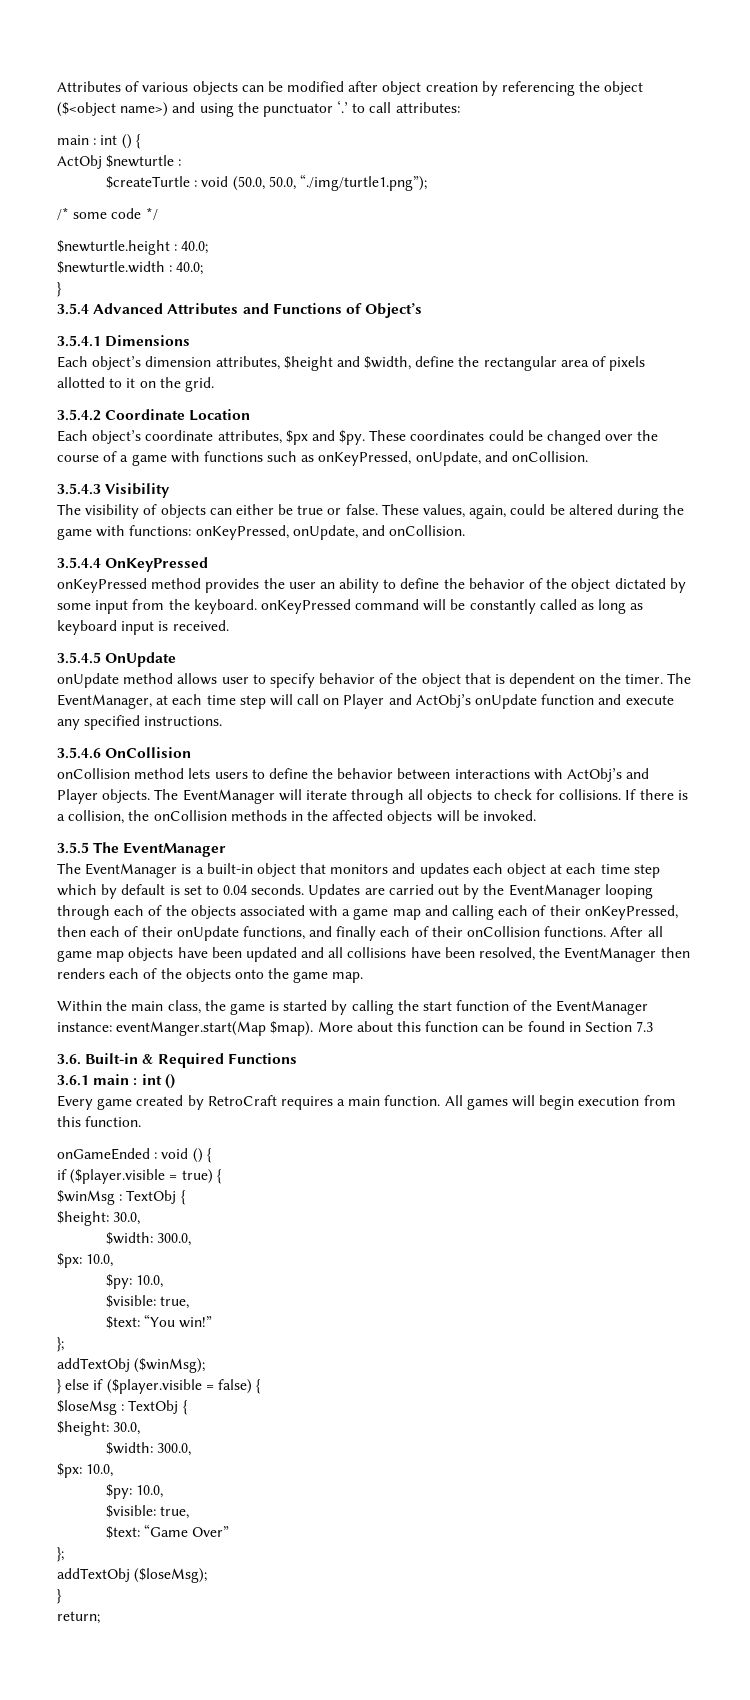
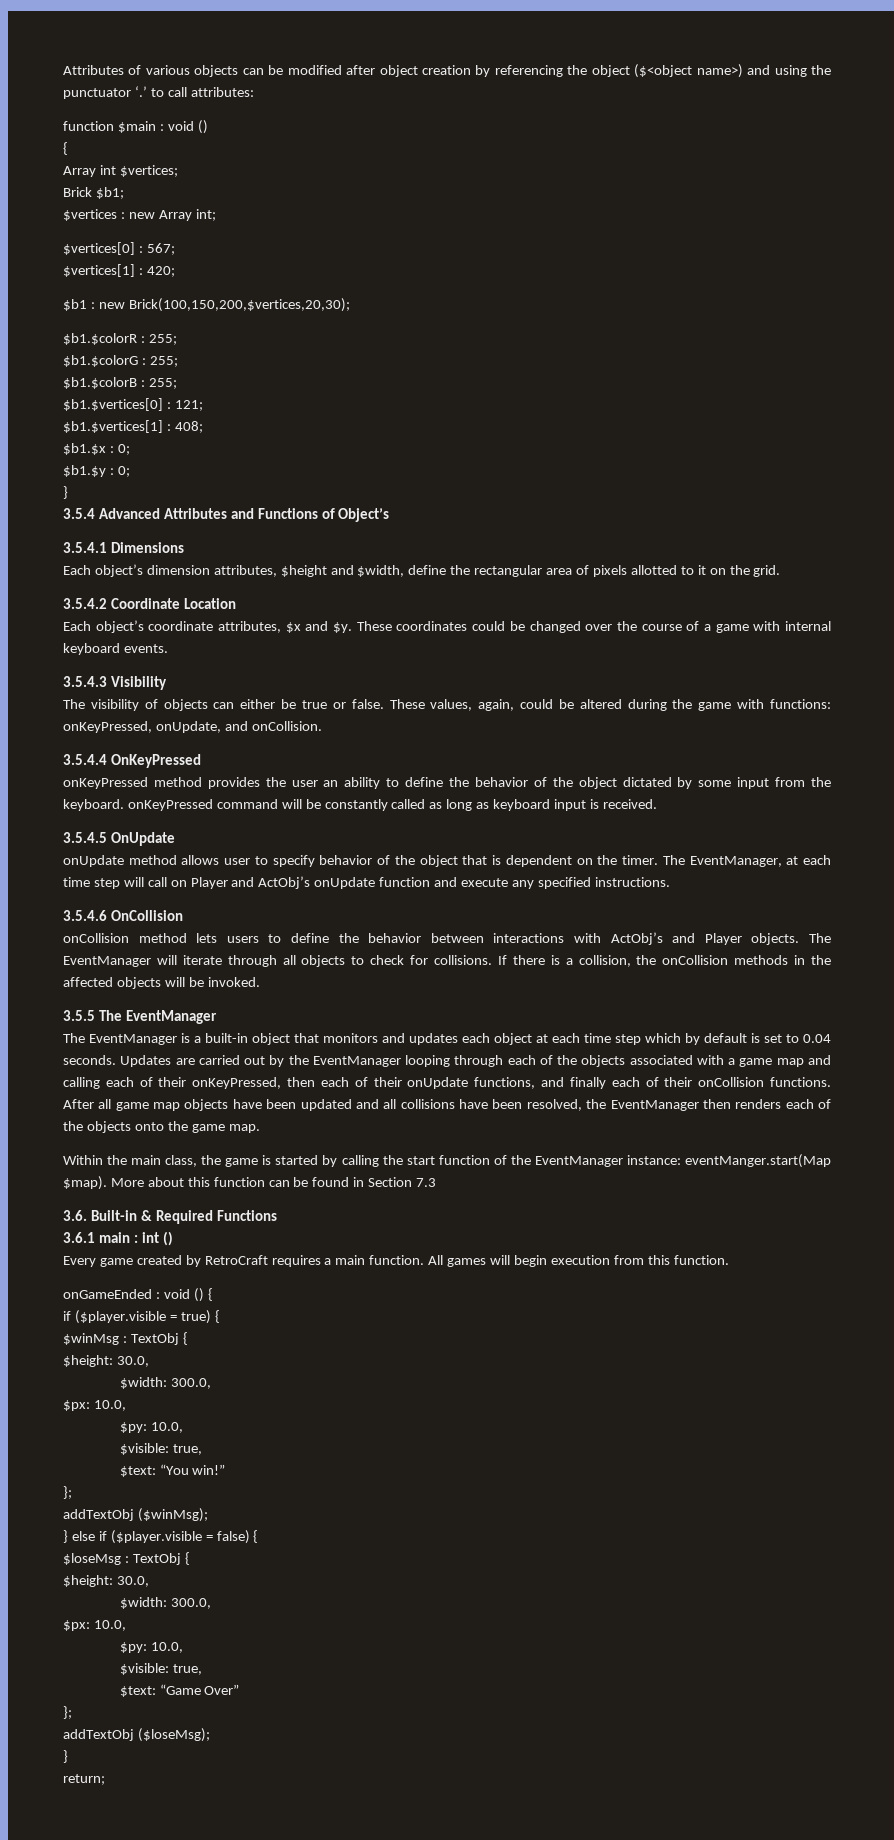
- main : int () {
- ActObj $newturtle :
- $createTurtle : void (50.0, 50.0, “./img/turtle1.png”);
- /* some code */
- $newturtle.height : 40.0;
- $newturtle.width : 40.0;
+ function $main : void ()
+ {
+ Array int $vertices;
+ Brick $b1;
+ $vertices : new Array int;
+ $vertices[0] : 567;
+ $vertices[1] : 420;
+ $b1 : new Brick(100,150,200,$vertices,20,30);
+ $b1.$colorR : 255;
+ $b1.$colorG : 255;
+ $b1.$colorB : 255;
+ $b1.$vertices[0] : 121;
+ $b1.$vertices[1] : 408;
+ $b1.$x : 0;
+ $b1.$y : 0;
- Each object’s coordinate attributes, $px and $py.
+ Each object’s coordinate attributes, $x and $y.
- These coordinates could be changed over the course of a game with functions such as onKeyPressed, onUpdate, and onCollision.
+ These coordinates could be changed over the course of a game with internal keyboard events.

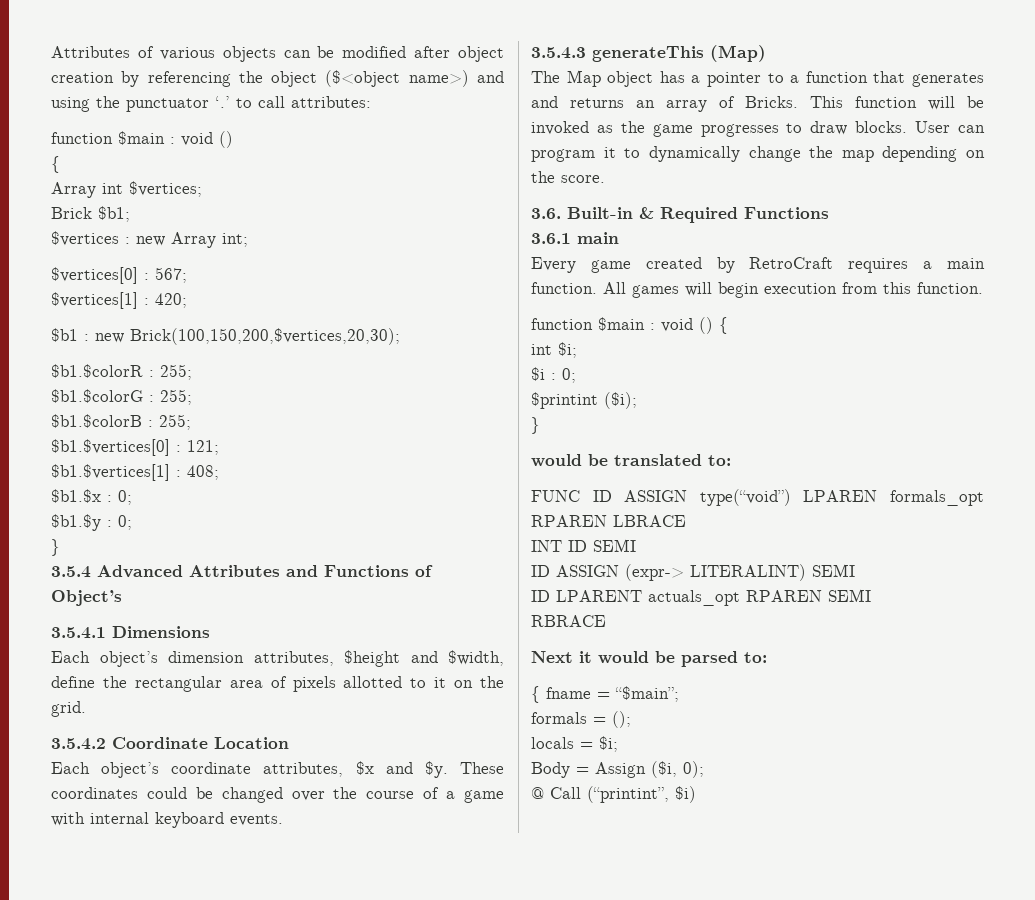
- 3.5.4.3 Visibility
- The visibility of objects can either be true or false. These values, again, could be altered during the game with functions: onKeyPressed, onUpdate, and onCollision.
- 3.5.4.4 OnKeyPressed
- onKeyPressed method provides the user an ability to define the behavior of the object dictated by some input from the keyboard. onKeyPressed command will be constantly called as long as keyboard input is received.
- 3.5.4.5 OnUpdate
- onUpdate method allows user to specify behavior of the object that is dependent on the timer. The EventManager, at each time step will call on Player and ActObj’s onUpdate function and execute any specified instructions.
- 3.5.4.6 OnCollision
- onCollision method lets users to define the behavior between interactions with ActObj’s and Player objects. The EventManager will iterate through all objects to check for collisions. If there is a collision, the onCollision methods in the affected objects will be invoked.
- 3.5.5 The EventManager
- The EventManager is a built-in object that monitors and updates each object at each time step which by default is set to 0.04 seconds. Updates are carried out by the EventManager looping through each of the objects associated with a game map and calling each of their onKeyPressed, then each of their onUpdate functions, and finally each of their onCollision functions. After all game map objects have been updated and all collisions have been resolved, the EventManager then renders each of the objects onto the game map.
- Within the main class, the game is started by calling the start function of the EventManager instance: eventManger.start(Map $map). More about this function can be found in Section 7.3
+ 3.5.4.3 generateThis (Map)
+ The Map object has a pointer to a function that generates and returns an array of Bricks. This function will be invoked as the game progresses to draw blocks. User can program it to dynamically change the map depending on the score.
- 3.6.1 main : int ()
+ 3.6.1 main
- onGameEnded : void () {
+ function $main : void () {
- if ($player.visible = true) {
- $winMsg : TextObj {
- $height: 30.0,
- $width: 300.0,
- $px: 10.0,
- $py: 10.0,
- $visible: true,
- $text: “You win!”
- };
- addTextObj ($winMsg);
- } else if ($player.visible = false) {
- $loseMsg : TextObj {
- $height: 30.0,
- $width: 300.0,
- $px: 10.0,
- $py: 10.0,
- $visible: true,
- $text: “Game Over”
- };
- addTextObj ($loseMsg);
+ int $i;
+ $i : 0;
+ $printint ($i);
  }
- return;
+ would be translated to:
+ FUNC ID ASSIGN type(“void”) LPAREN formals_opt RPAREN LBRACE
+ INT ID SEMI
+ ID ASSIGN (expr-> LITERALINT) SEMI
+ ID LPARENT actuals_opt RPAREN SEMI
+ RBRACE
+ Next it would be parsed to:
+ { fname = “$main”;
+ formals = ();
+ locals = $i;
+ Body = Assign ($i, 0);
+ @ Call (“printint”, $i)

